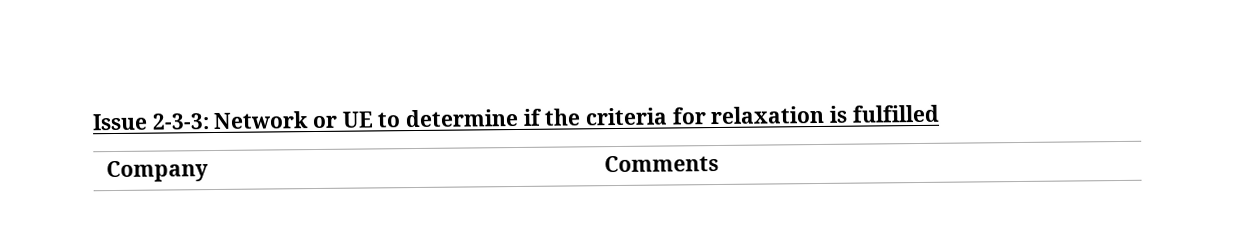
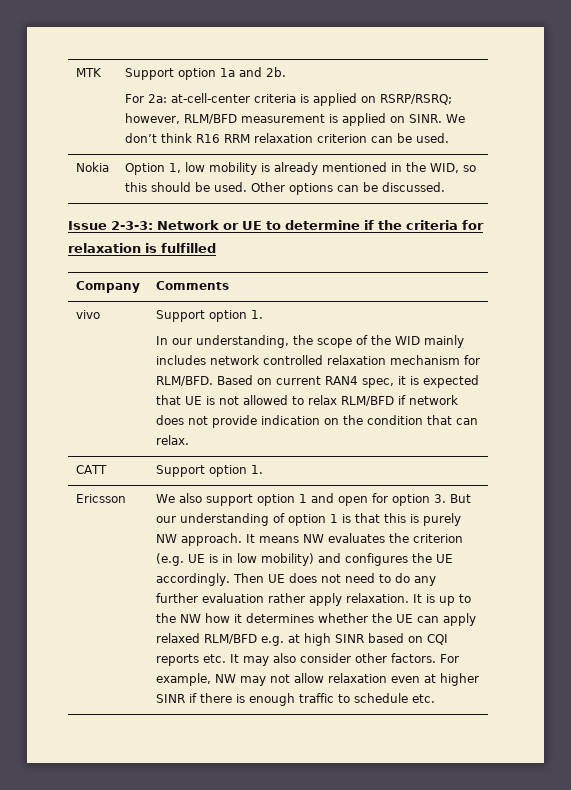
+ MTK | Support option 1a and 2b.
+ For 2a: at-cell-center criteria is applied on RSRP/RSRQ; however, RLM/BFD measurement is applied on SINR. We don’t think R16 RRM relaxation criterion can be used.
+ Nokia | Option 1, low mobility is already mentioned in the WID, so this should be used. Other options can be discussed.
+ vivo | Support option 1.
+ In our understanding, the scope of the WID mainly includes network controlled relaxation mechanism for RLM/BFD. Based on current RAN4 spec, it is expected that UE is not allowed to relax RLM/BFD if network does not provide indication on the condition that can relax.
+ CATT | Support option 1.
+ Ericsson | We also support option 1 and open for option 3. But our understanding of option 1 is that this is purely NW approach. It means NW evaluates the criterion (e.g. UE is in low mobility) and configures the UE accordingly. Then UE does not need to do any further evaluation rather apply relaxation. It is up to the NW how it determines whether the UE can apply relaxed RLM/BFD e.g. at high SINR based on CQI reports etc. It may also consider other factors. For example, NW may not allow relaxation even at higher SINR if there is enough traffic to schedule etc.

